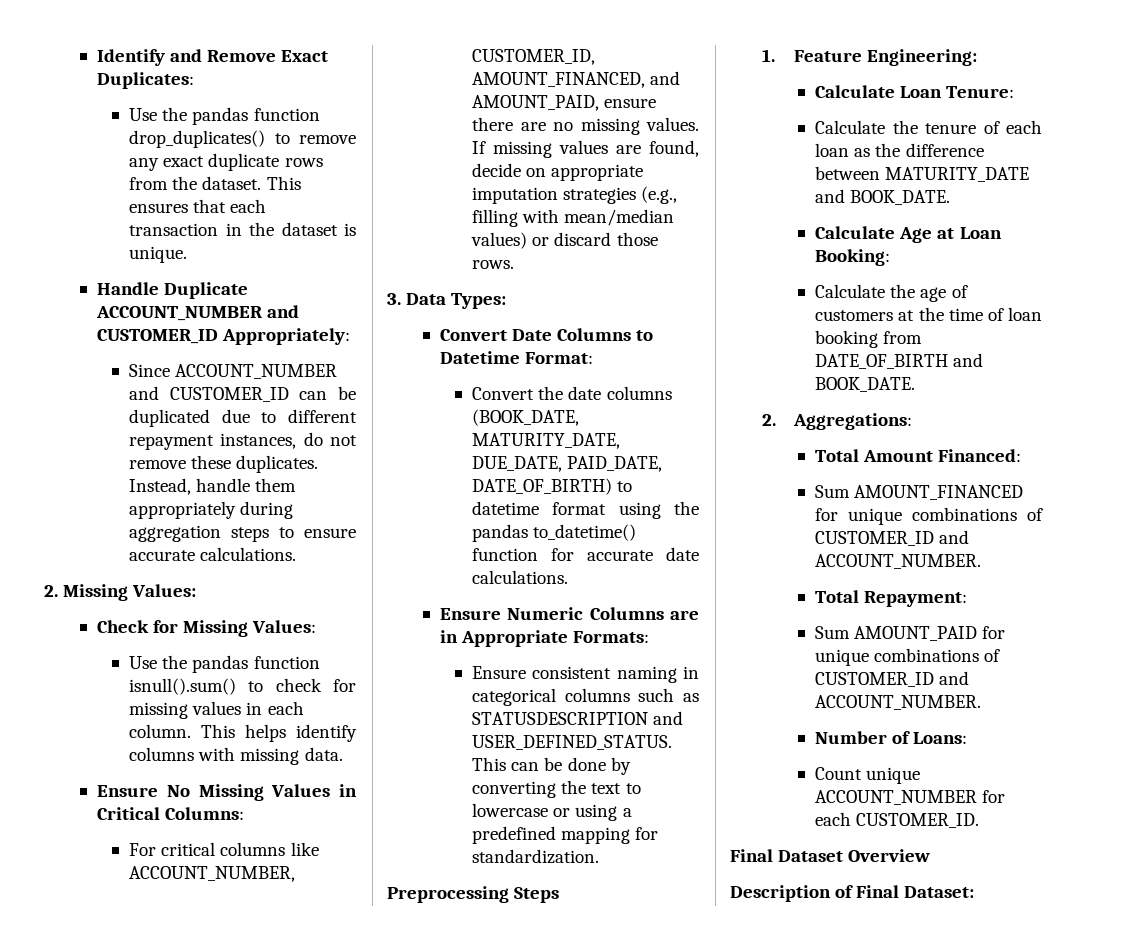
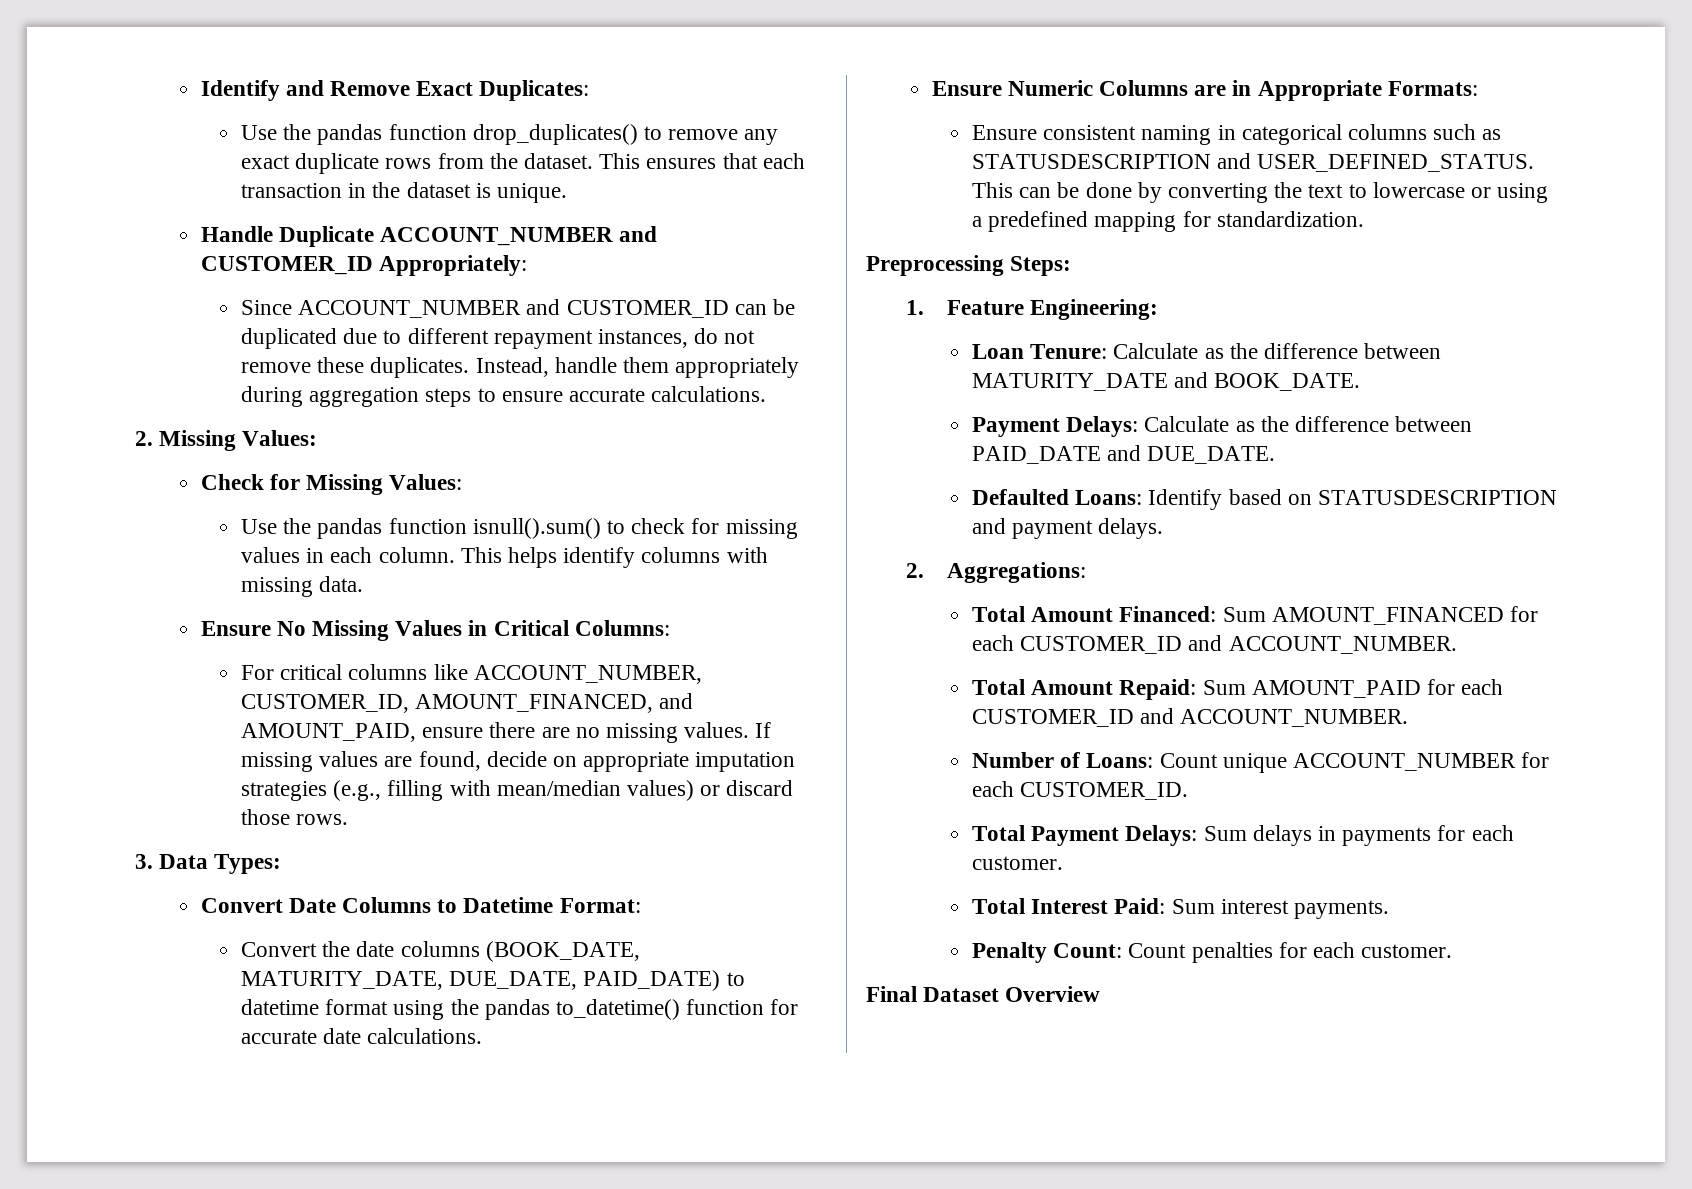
- Convert the date columns (BOOK_DATE, MATURITY_DATE, DUE_DATE, PAID_DATE, DATE_OF_BIRTH) to datetime format using the pandas to_datetime() function for accurate date calculations.
+ Convert the date columns (BOOK_DATE, MATURITY_DATE, DUE_DATE, PAID_DATE) to datetime format using the pandas to_datetime() function for accurate date calculations.
- Preprocessing Steps
+ Preprocessing Steps:
- Calculate Loan Tenure:
- Calculate the tenure of each loan as the difference between MATURITY_DATE and BOOK_DATE.
+ Loan Tenure: Calculate as the difference between MATURITY_DATE and BOOK_DATE.
- Calculate Age at Loan Booking:
- Calculate the age of customers at the time of loan booking from DATE_OF_BIRTH and BOOK_DATE.
+ Payment Delays: Calculate as the difference between PAID_DATE and DUE_DATE.
+ Defaulted Loans: Identify based on STATUSDESCRIPTION and payment delays.
- Total Amount Financed:
- Sum AMOUNT_FINANCED for unique combinations of CUSTOMER_ID and ACCOUNT_NUMBER.
+ Total Amount Financed: Sum AMOUNT_FINANCED for each CUSTOMER_ID and ACCOUNT_NUMBER.
- Total Repayment:
- Sum AMOUNT_PAID for unique combinations of CUSTOMER_ID and ACCOUNT_NUMBER.
+ Total Amount Repaid: Sum AMOUNT_PAID for each CUSTOMER_ID and ACCOUNT_NUMBER.
- Number of Loans:
- Count unique ACCOUNT_NUMBER for each CUSTOMER_ID.
+ Number of Loans: Count unique ACCOUNT_NUMBER for each CUSTOMER_ID.
+ Total Payment Delays: Sum delays in payments for each customer.
+ Total Interest Paid: Sum interest payments.
+ Penalty Count: Count penalties for each customer.
- Description of Final Dataset:

